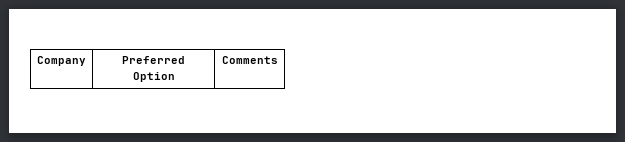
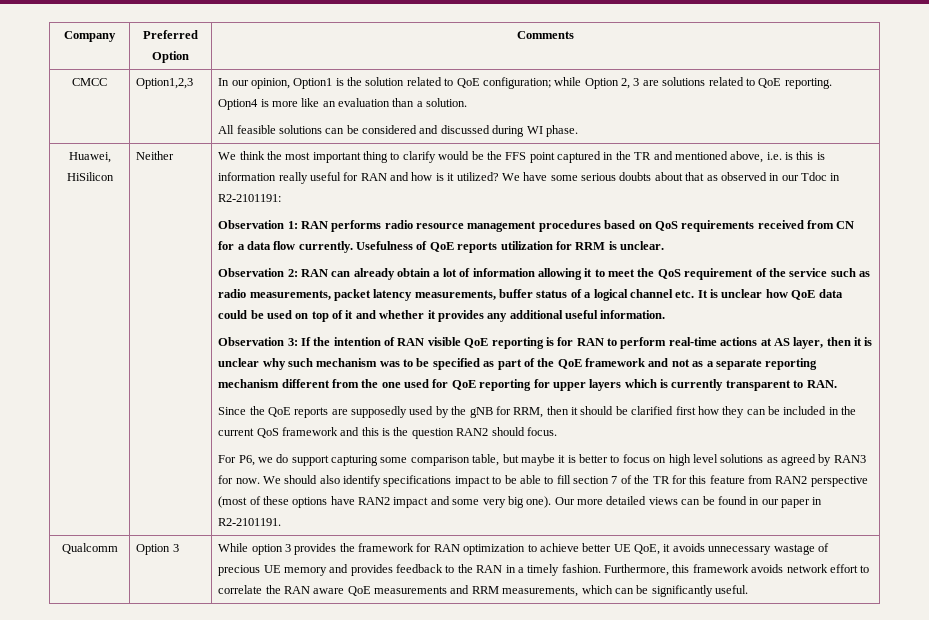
+ CMCC | Option1,2,3 | In our opinion, Option1 is the solution related to QoE configuration; while Option 2, 3 are solutions related to QoE reporting. Option4 is more like an evaluation than a solution.
+ All feasible solutions can be considered and discussed during WI phase.
+ Huawei, HiSilicon | Neither | We think the most important thing to clarify would be the FFS point captured in the TR and mentioned above, i.e. is this is information really useful for RAN and how is it utilized? We have some serious doubts about that as observed in our Tdoc in R2-2101191:
+ Observation 1: RAN performs radio resource management procedures based on QoS requirements received from CN for a data flow currently. Usefulness of QoE reports utilization for RRM is unclear.
+ Observation 2: RAN can already obtain a lot of information allowing it to meet the QoS requirement of the service such as radio measurements, packet latency measurements, buffer status of a logical channel etc. It is unclear how QoE data could be used on top of it and whether it provides any additional useful information.
+ Observation 3: If the intention of RAN visible QoE reporting is for RAN to perform real-time actions at AS layer, then it is unclear why such mechanism was to be specified as part of the QoE framework and not as a separate reporting mechanism different from the one used for QoE reporting for upper layers which is currently transparent to RAN.
+ Since the QoE reports are supposedly used by the gNB for RRM, then it should be clarified first how they can be included in the current QoS framework and this is the question RAN2 should focus.
+ For P6, we do support capturing some comparison table, but maybe it is better to focus on high level solutions as agreed by RAN3 for now. We should also identify specifications impact to be able to fill section 7 of the TR for this feature from RAN2 perspective (most of these options have RAN2 impact and some very big one). Our more detailed views can be found in our paper in R2-2101191.
+ Qualcomm | Option 3 | While option 3 provides the framework for RAN optimization to achieve better UE QoE, it avoids unnecessary wastage of precious UE memory and provides feedback to the RAN in a timely fashion. Furthermore, this framework avoids network effort to correlate the RAN aware QoE measurements and RRM measurements, which can be significantly useful.

